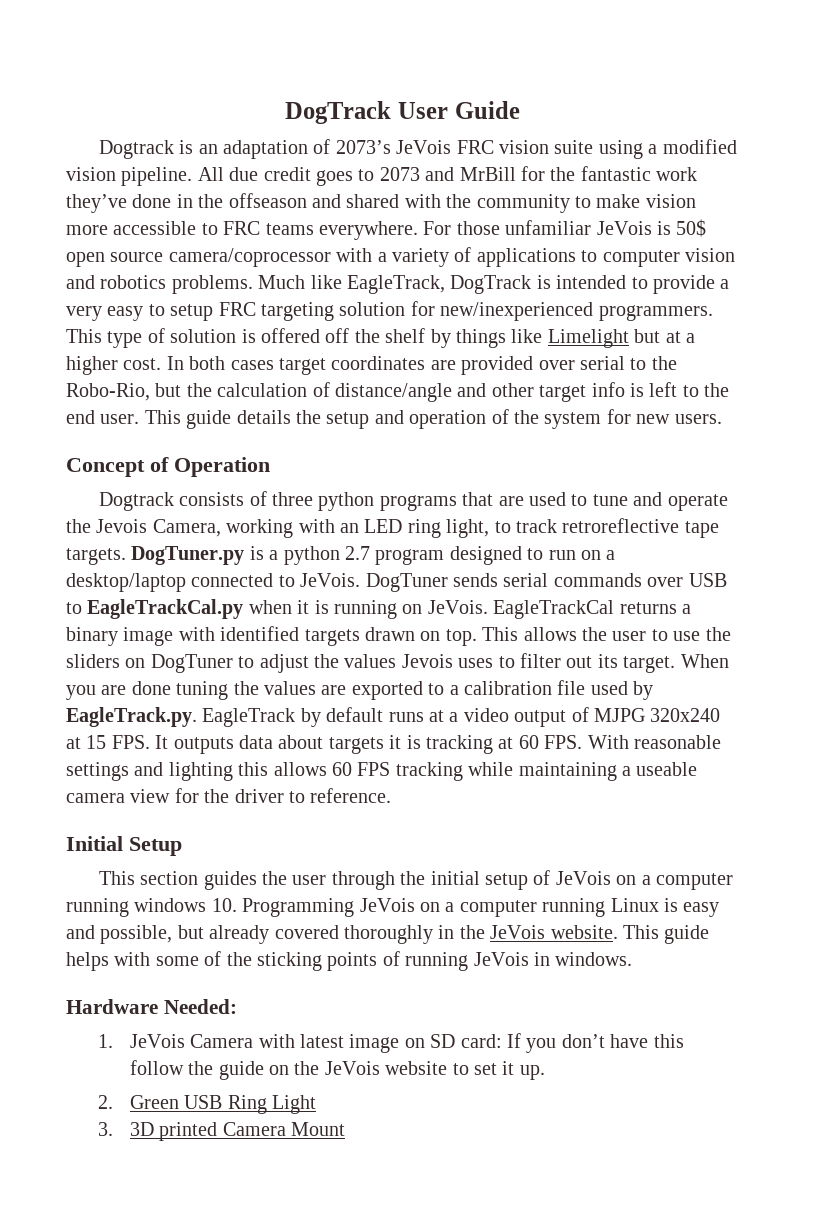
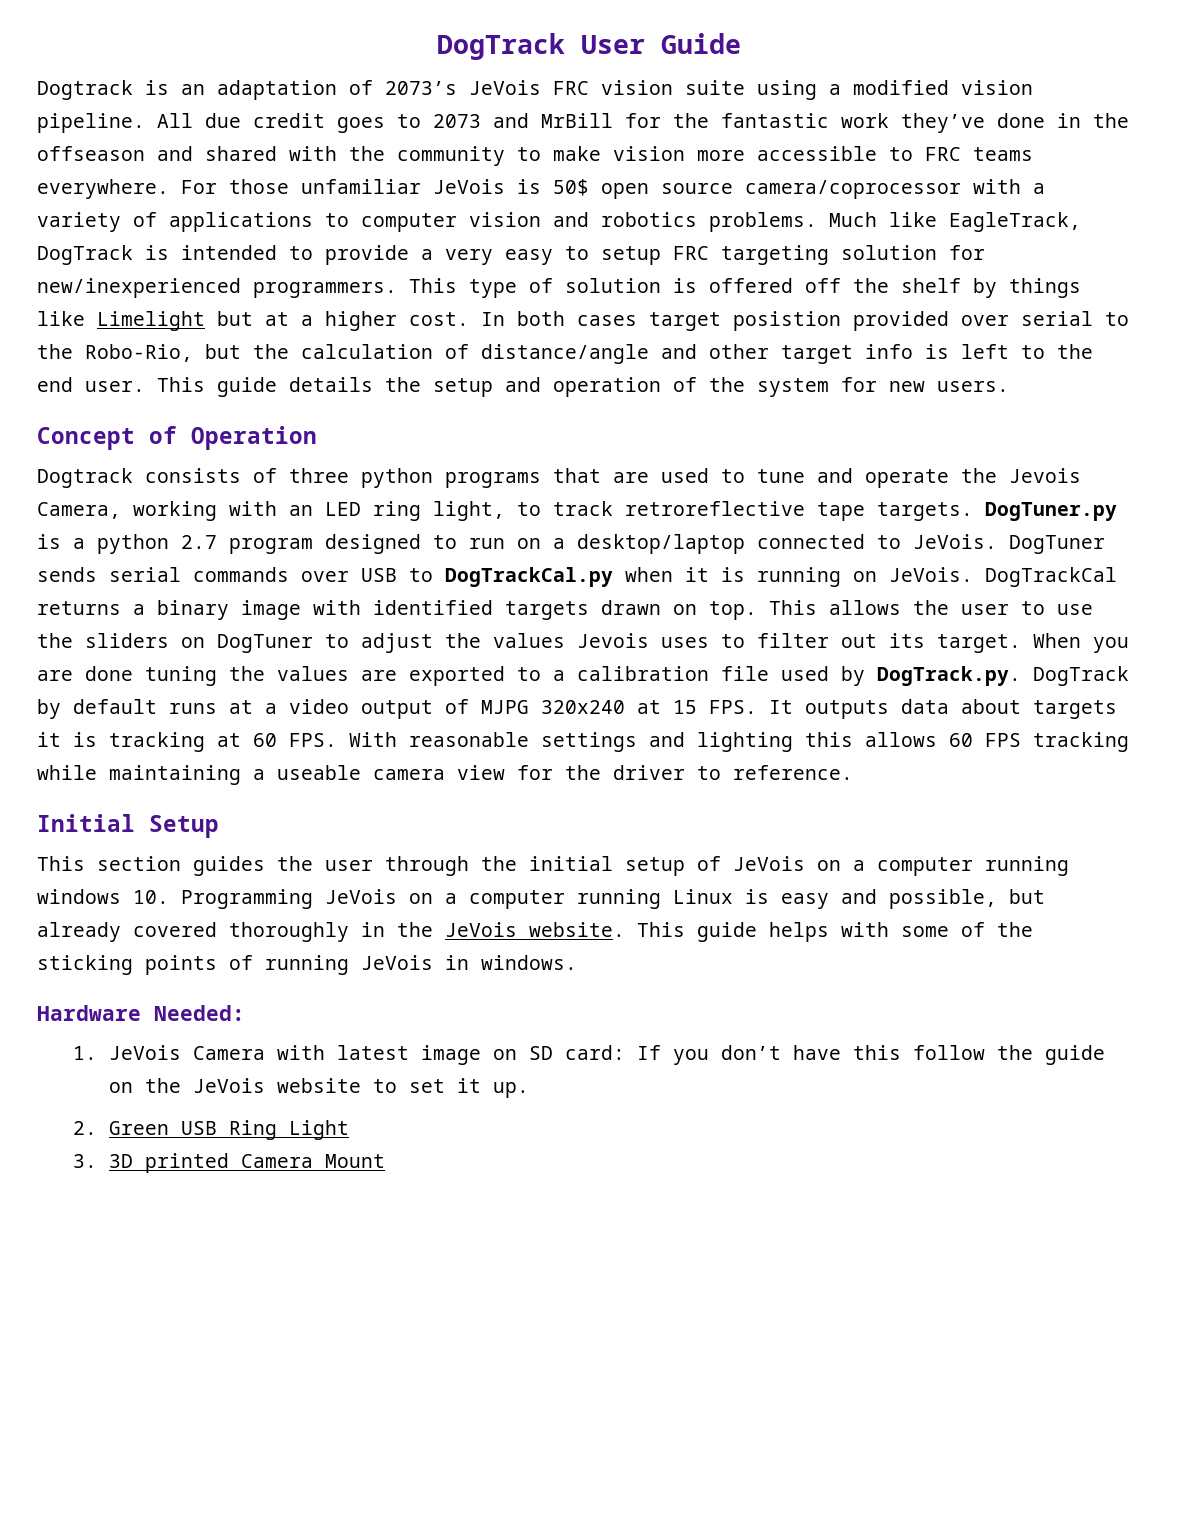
- In both cases target coordinates are provided over serial to the Robo-Rio, but the calculation of distance/angle and other target info is left to the end user.
+ In both cases target posistion provided over serial to the Robo-Rio, but the calculation of distance/angle and other target info is left to the end user.
- DogTuner sends serial commands over USB to EagleTrackCal.py when it is running on JeVois.
+ DogTuner sends serial commands over USB to DogTrackCal.py when it is running on JeVois.
- EagleTrackCal returns a binary image with identified targets drawn on top.
+ DogTrackCal returns a binary image with identified targets drawn on top.
- When you are done tuning the values are exported to a calibration file used by EagleTrack.py. EagleTrack by default runs at a video output of MJPG 320x240 at 15 FPS. It outputs data about targets it is tracking at 60 FPS. With reasonable settings and lighting this allows 60 FPS tracking while maintaining a useable camera view for the driver to reference.
+ When you are done tuning the values are exported to a calibration file used by DogTrack.py. DogTrack by default runs at a video output of MJPG 320x240 at 15 FPS. It outputs data about targets it is tracking at 60 FPS. With reasonable settings and lighting this allows 60 FPS tracking while maintaining a useable camera view for the driver to reference.

